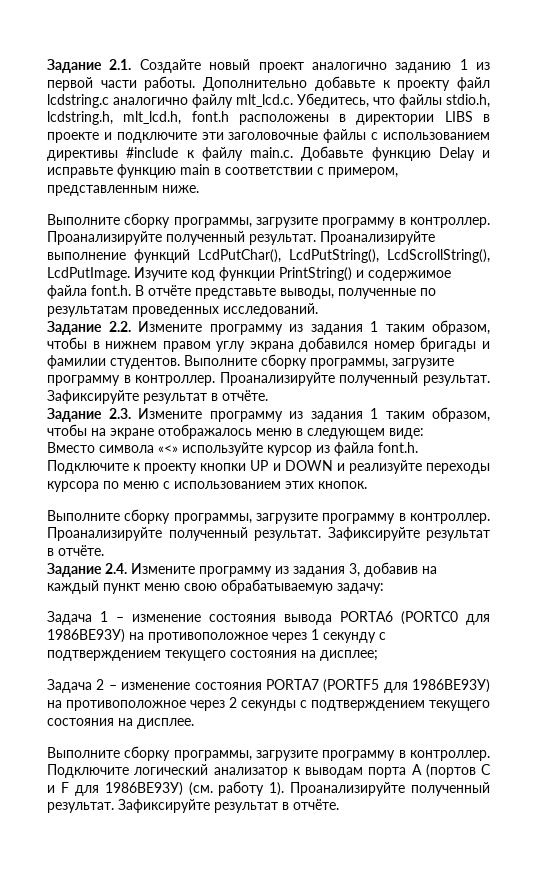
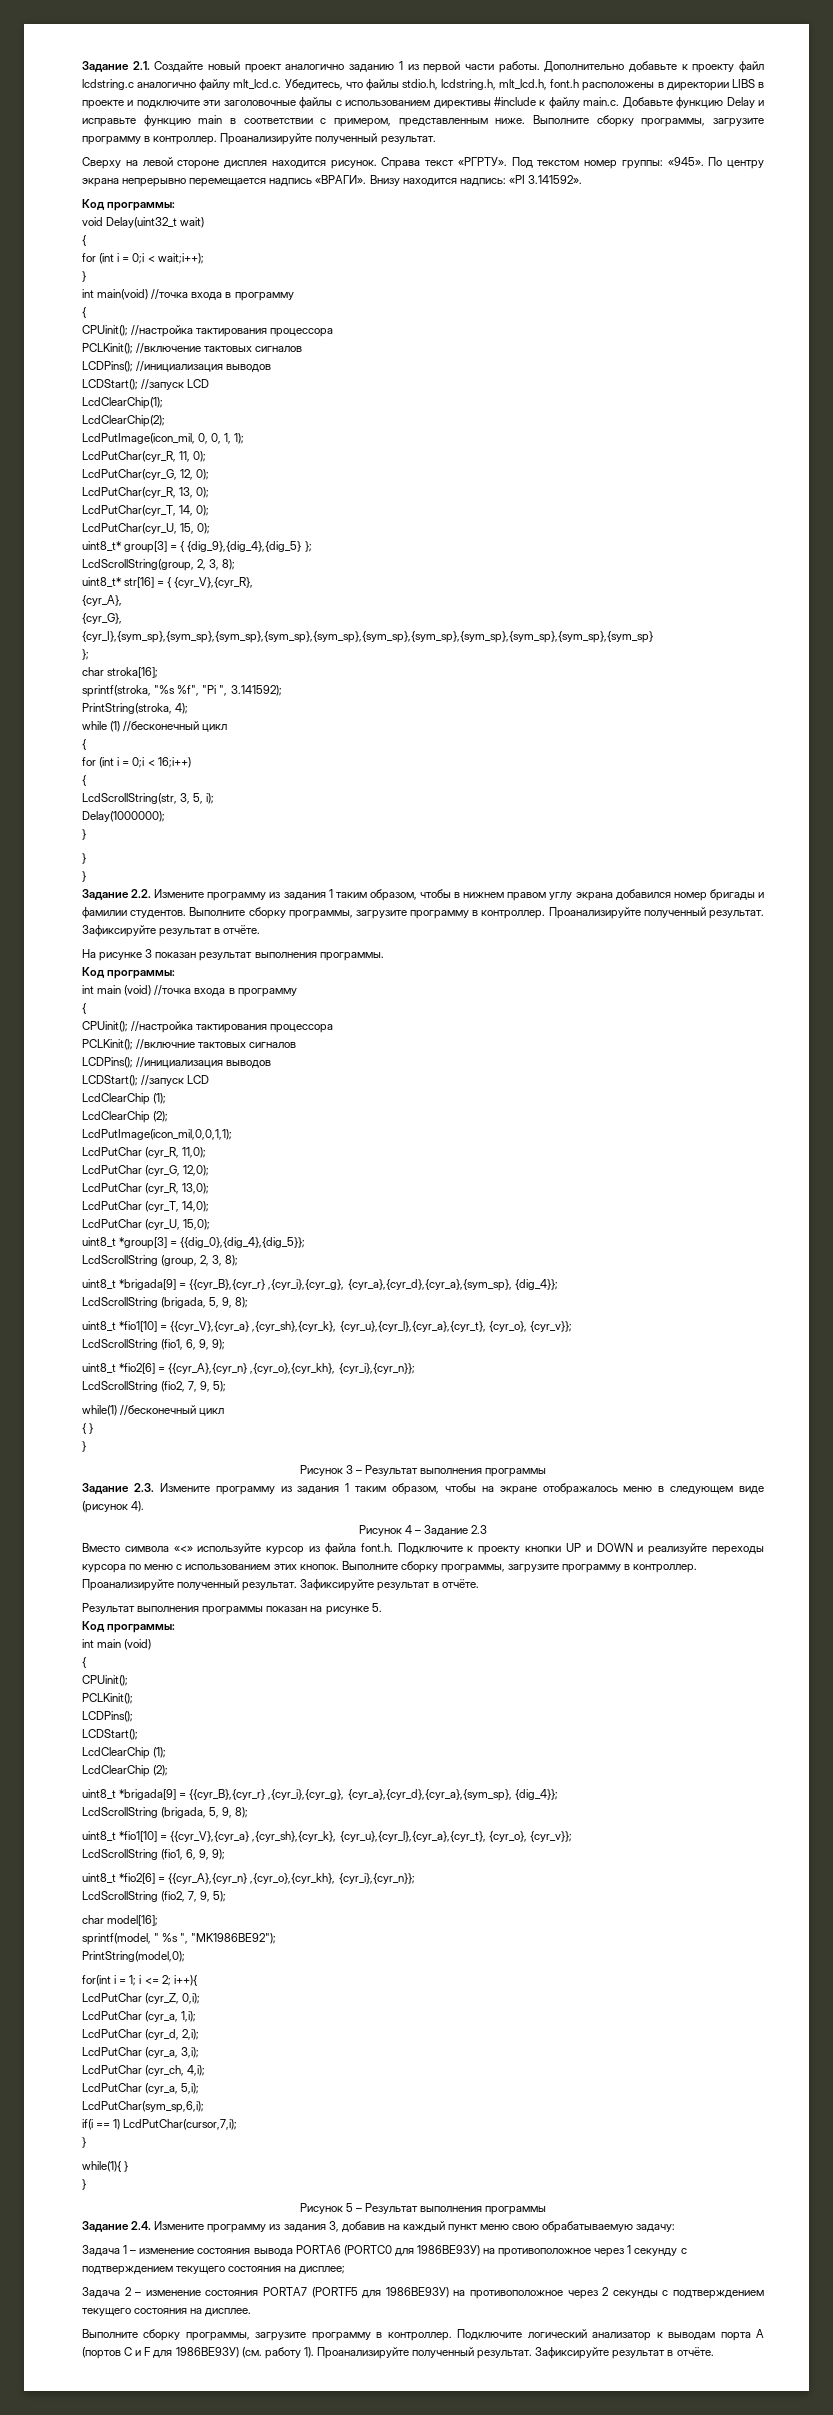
- Дополнительно добавьте к проекту файл lcdstring.c аналогично файлу mlt_lcd.c. Убедитесь, что файлы stdio.h, lcdstring.h, mlt_lcd.h, font.h расположены в директории LIBS в проекте и подключите эти заголовочные файлы с использованием директивы #include к файлу main.c. Добавьте функцию Delay и исправьте функцию main в соответствии с примером, представленным ниже.
- Выполните сборку программы, загрузите программу в контроллер. Проанализируйте полученный результат. Проанализируйте выполнение функций LcdPutChar(), LcdPutString(), LcdScrollString(), LcdPutImage. Изучите код функции PrintString() и содержимое файла font.h. В отчёте представьте выводы, полученные по результатам проведенных исследований.
+ Дополнительно добавьте к проекту файл lcdstring.c аналогично файлу mlt_lcd.c. Убедитесь, что файлы stdio.h, lcdstring.h, mlt_lcd.h, font.h расположены в директории LIBS в проекте и подключите эти заголовочные файлы с использованием директивы #include к файлу main.c. Добавьте функцию Delay и исправьте функцию main в соответствии с примером, представленным ниже. Выполните сборку программы, загрузите программу в контроллер. Проанализируйте полученный результат.
+ Сверху на левой стороне дисплея находится рисунок. Справа текст «РГРТУ». Под текстом номер группы: «945». По центру экрана непрерывно перемещается надпись «ВРАГИ». Внизу находится надпись: «PI 3.141592».
+ Код программы:
+ void Delay(uint32_t wait)
+ {
+ for (int i = 0;i < wait;i++);
+ }
+ int main(void) //точка входа в программу
+ {
+ CPUinit(); //настройка тактирования процессора
+ PCLKinit(); //включение тактовых сигналов
+ LCDPins(); //инициализация выводов
+ LCDStart(); //запуск LCD
+ LcdClearChip(1);
+ LcdClearChip(2);
+ LcdPutImage(icon_mil, 0, 0, 1, 1);
+ LcdPutChar(cyr_R, 11, 0);
+ LcdPutChar(cyr_G, 12, 0);
+ LcdPutChar(cyr_R, 13, 0);
+ LcdPutChar(cyr_T, 14, 0);
+ LcdPutChar(cyr_U, 15, 0);
+ uint8_t* group[3] = { {dig_9},{dig_4},{dig_5} };
+ LcdScrollString(group, 2, 3, 8);
+ uint8_t* str[16] = { {cyr_V},{cyr_R},
+ {cyr_A},
+ {cyr_G},
+ {cyr_I},{sym_sp},{sym_sp},{sym_sp},{sym_sp},{sym_sp},{sym_sp},{sym_sp},{sym_sp},{sym_sp},{sym_sp},{sym_sp}
+ };
+ char stroka[16];
+ sprintf(stroka, "%s %f", "Pi ", 3.141592);
+ PrintString(stroka, 4);
+ while (1) //бесконечный цикл
+ {
+ for (int i = 0;i < 16;i++)
+ {
+ LcdScrollString(str, 3, 5, i);
+ Delay(1000000);
+ }
+ }
+ }
+ На рисунке 3 показан результат выполнения программы.
+ Код программы:
+ int main (void) //точка входа в программу
+ {
+ CPUinit(); //настройка тактирования процессора
+ PCLKinit(); //включние тактовых сигналов
+ LCDPins(); //инициализация выводов
+ LCDStart(); //запуск LCD
+ LcdClearChip (1);
+ LcdClearChip (2);
+ LcdPutImage(icon_mil,0,0,1,1);
+ LcdPutChar (cyr_R, 11,0);
+ LcdPutChar (cyr_G, 12,0);
+ LcdPutChar (cyr_R, 13,0);
+ LcdPutChar (cyr_T, 14,0);
+ LcdPutChar (cyr_U, 15,0);
+ uint8_t *group[3] = {{dig_0},{dig_4},{dig_5}};
+ LcdScrollString (group, 2, 3, 8);
+ uint8_t *brigada[9] = {{cyr_B},{cyr_r} ,{cyr_i},{cyr_g}, {cyr_a},{cyr_d},{cyr_a},{sym_sp}, {dig_4}};
+ LcdScrollString (brigada, 5, 9, 8);
+ uint8_t *fio1[10] = {{cyr_V},{cyr_a} ,{cyr_sh},{cyr_k}, {cyr_u},{cyr_l},{cyr_a},{cyr_t}, {cyr_o}, {cyr_v}};
+ LcdScrollString (fio1, 6, 9, 9);
+ uint8_t *fio2[6] = {{cyr_A},{cyr_n} ,{cyr_o},{cyr_kh}, {cyr_i},{cyr_n}};
+ LcdScrollString (fio2, 7, 9, 5);
+ while(1) //бесконечный цикл
+ { }
+ }
+ Рисунок 3 – Результат выполнения программы
- Задание 2.3. Измените программу из задания 1 таким образом, чтобы на экране отображалось меню в следующем виде:
+ Задание 2.3. Измените программу из задания 1 таким образом, чтобы на экране отображалось меню в следующем виде (рисунок 4).
+ Рисунок 4 – Задание 2.3
- Вместо символа «<» используйте курсор из файла font.h. Подключите к проекту кнопки UP и DOWN и реализуйте переходы курсора по меню с использованием этих кнопок.
- Выполните сборку программы, загрузите программу в контроллер.
+ Вместо символа «<» используйте курсор из файла font.h. Подключите к проекту кнопки UP и DOWN и реализуйте переходы курсора по меню с использованием этих кнопок. Выполните сборку программы, загрузите программу в контроллер.
+ Результат выполнения программы показан на рисунке 5.
+ Код программы:
+ int main (void)
+ {
+ CPUinit();
+ PCLKinit();
+ LCDPins();
+ LCDStart();
+ LcdClearChip (1);
+ LcdClearChip (2);
+ uint8_t *brigada[9] = {{cyr_B},{cyr_r} ,{cyr_i},{cyr_g}, {cyr_a},{cyr_d},{cyr_a},{sym_sp}, {dig_4}};
+ LcdScrollString (brigada, 5, 9, 8);
+ uint8_t *fio1[10] = {{cyr_V},{cyr_a} ,{cyr_sh},{cyr_k}, {cyr_u},{cyr_l},{cyr_a},{cyr_t}, {cyr_o}, {cyr_v}};
+ LcdScrollString (fio1, 6, 9, 9);
+ uint8_t *fio2[6] = {{cyr_A},{cyr_n} ,{cyr_o},{cyr_kh}, {cyr_i},{cyr_n}};
+ LcdScrollString (fio2, 7, 9, 5);
+ char model[16];
+ sprintf(model, " %s ", "MK1986BE92");
+ PrintString(model,0);
+ for(int i = 1; i <= 2; i++){
+ LcdPutChar (cyr_Z, 0,i);
+ LcdPutChar (cyr_a, 1,i);
+ LcdPutChar (cyr_d, 2,i);
+ LcdPutChar (cyr_a, 3,i);
+ LcdPutChar (cyr_ch, 4,i);
+ LcdPutChar (cyr_a, 5,i);
+ LcdPutChar(sym_sp,6,i);
+ if(i == 1) LcdPutChar(cursor,7,i);
+ }
+ while(1){ }
+ }
+ Рисунок 5 – Результат выполнения программы

